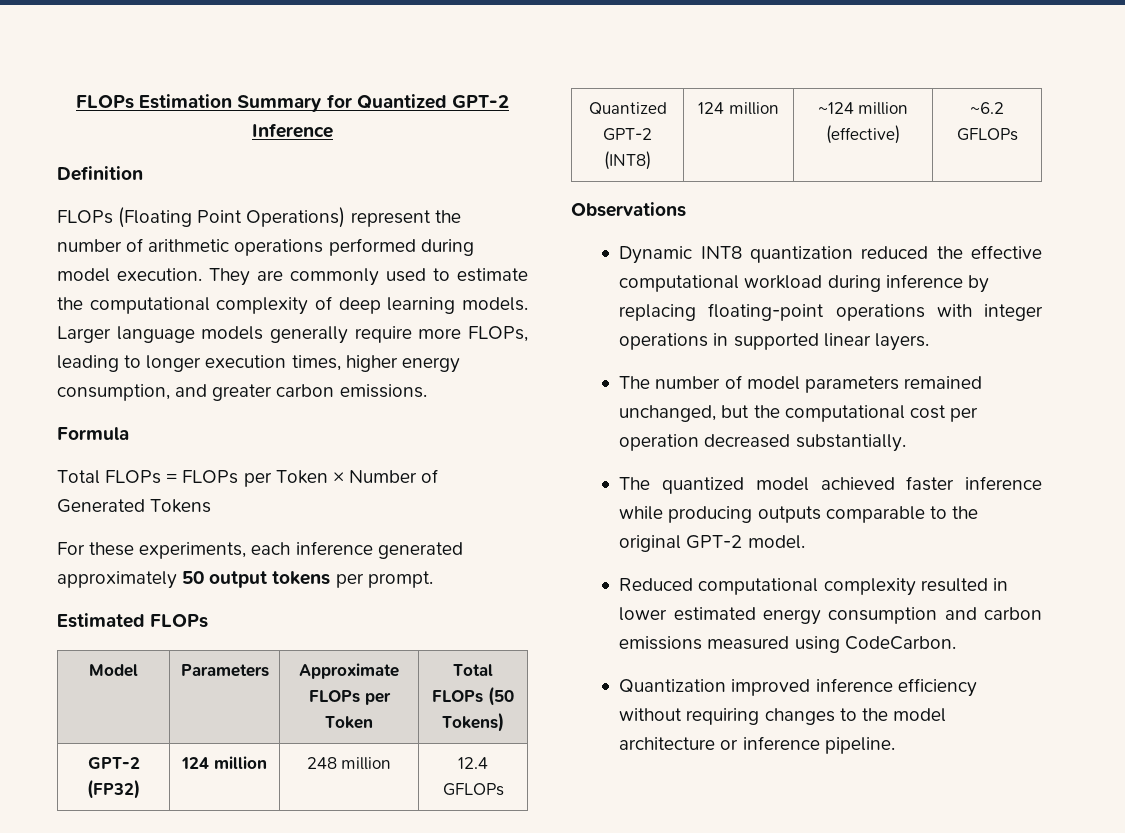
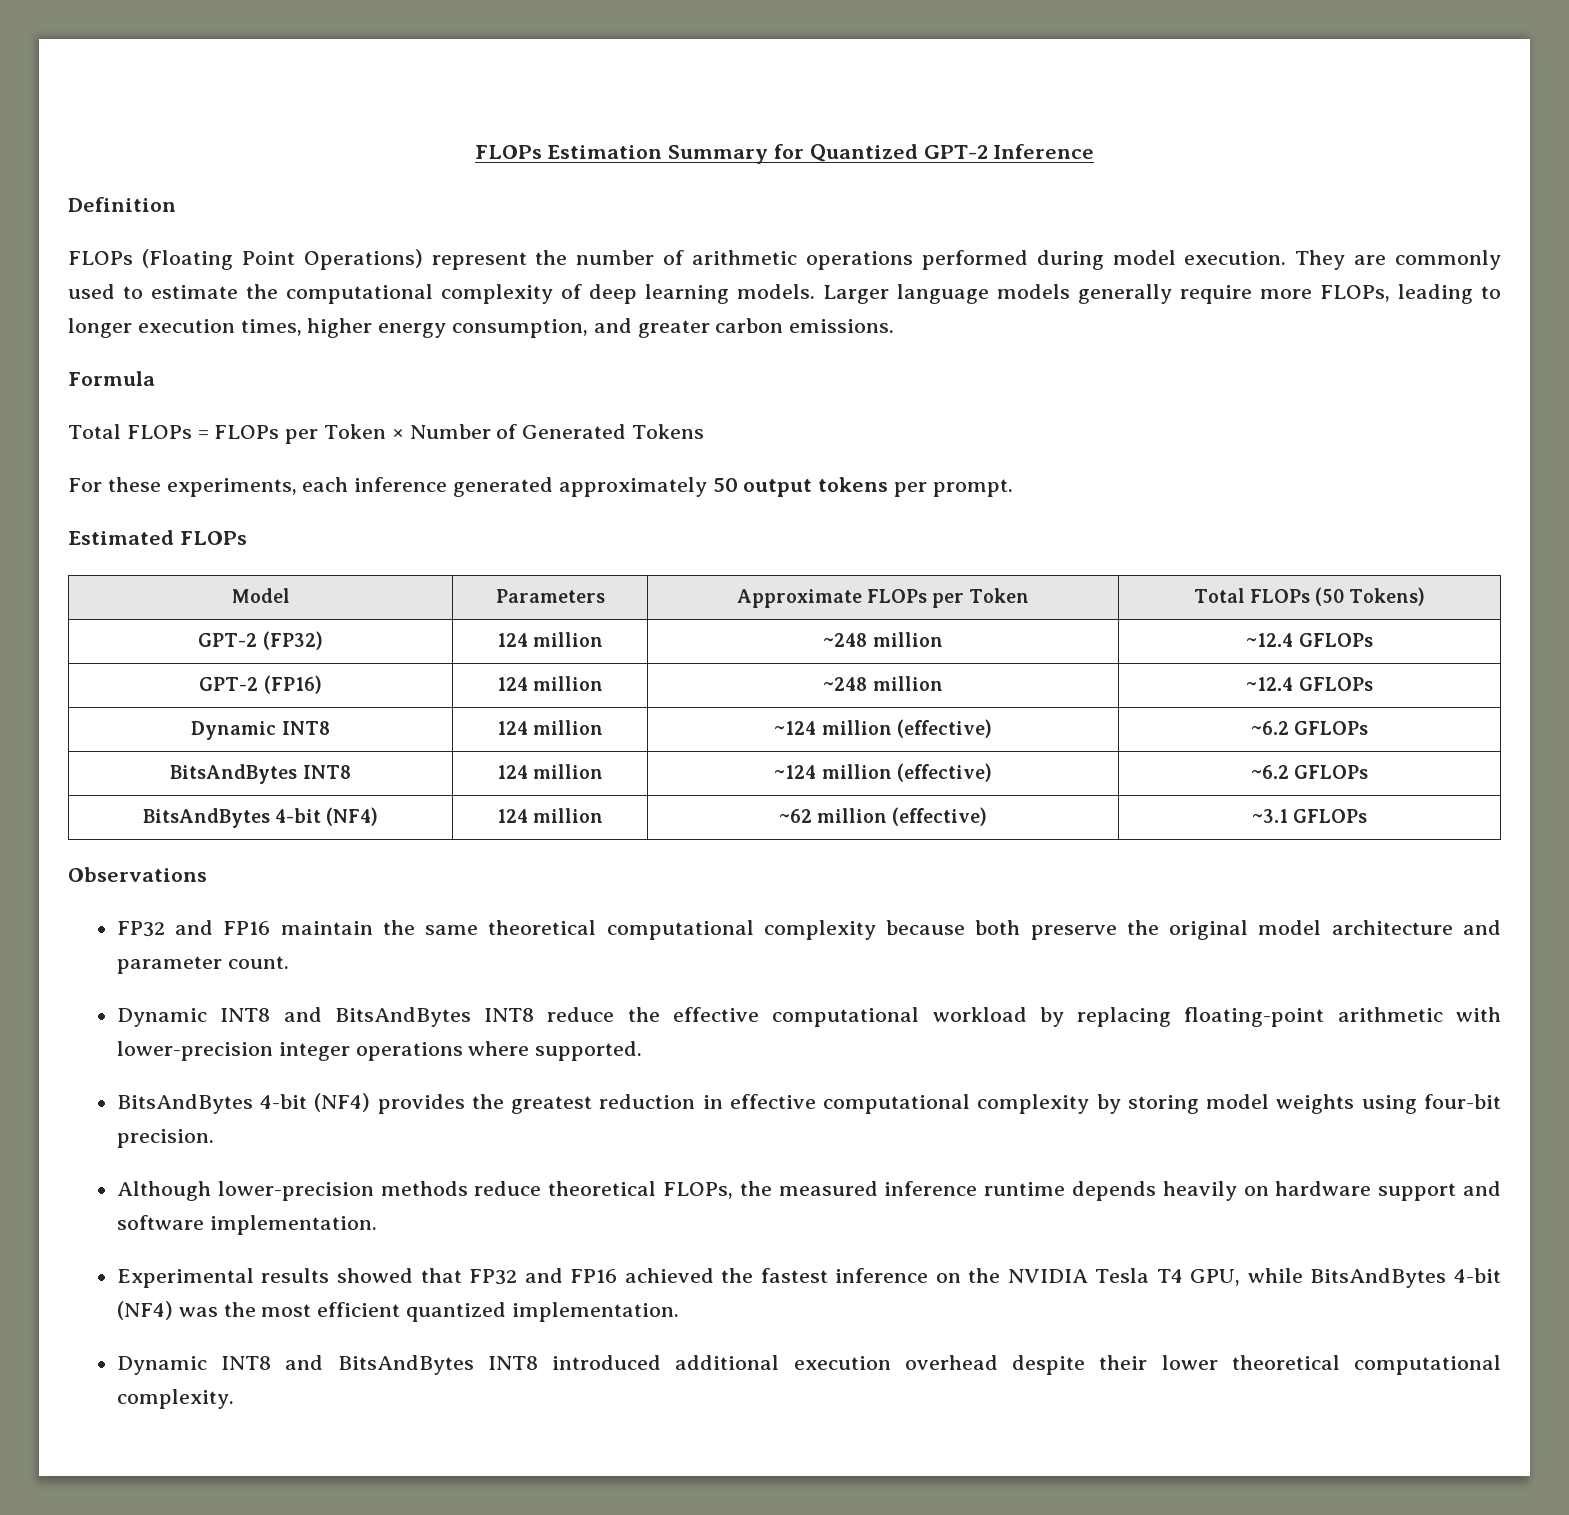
- GPT-2 (FP32) | 124 million | 248 million | 12.4 GFLOPs
- Quantized GPT-2 (INT8) | 124 million | ~124 million (effective) | ~6.2 GFLOPs
+ GPT-2 (FP32) | 124 million | ~248 million | ~12.4 GFLOPs
+ GPT-2 (FP16) | 124 million | ~248 million | ~12.4 GFLOPs
+ Dynamic INT8 | 124 million | ~124 million (effective) | ~6.2 GFLOPs
+ BitsAndBytes INT8 | 124 million | ~124 million (effective) | ~6.2 GFLOPs
+ BitsAndBytes 4-bit (NF4) | 124 million | ~62 million (effective) | ~3.1 GFLOPs
  Observations
- Dynamic INT8 quantization reduced the effective computational workload during inference by replacing floating-point operations with integer operations in supported linear layers.
- The number of model parameters remained unchanged, but the computational cost per operation decreased substantially.
- The quantized model achieved faster inference while producing outputs comparable to the original GPT-2 model.
- Reduced computational complexity resulted in lower estimated energy consumption and carbon emissions measured using CodeCarbon.
- Quantization improved inference efficiency without requiring changes to the model architecture or inference pipeline.
+ FP32 and FP16 maintain the same theoretical computational complexity because both preserve the original model architecture and parameter count.
+ Dynamic INT8 and BitsAndBytes INT8 reduce the effective computational workload by replacing floating-point arithmetic with lower-precision integer operations where supported.
+ BitsAndBytes 4-bit (NF4) provides the greatest reduction in effective computational complexity by storing model weights using four-bit precision.
+ Although lower-precision methods reduce theoretical FLOPs, the measured inference runtime depends heavily on hardware support and software implementation.
+ Experimental results showed that FP32 and FP16 achieved the fastest inference on the NVIDIA Tesla T4 GPU, while BitsAndBytes 4-bit (NF4) was the most efficient quantized implementation.
+ Dynamic INT8 and BitsAndBytes INT8 introduced additional execution overhead despite their lower theoretical computational complexity.

